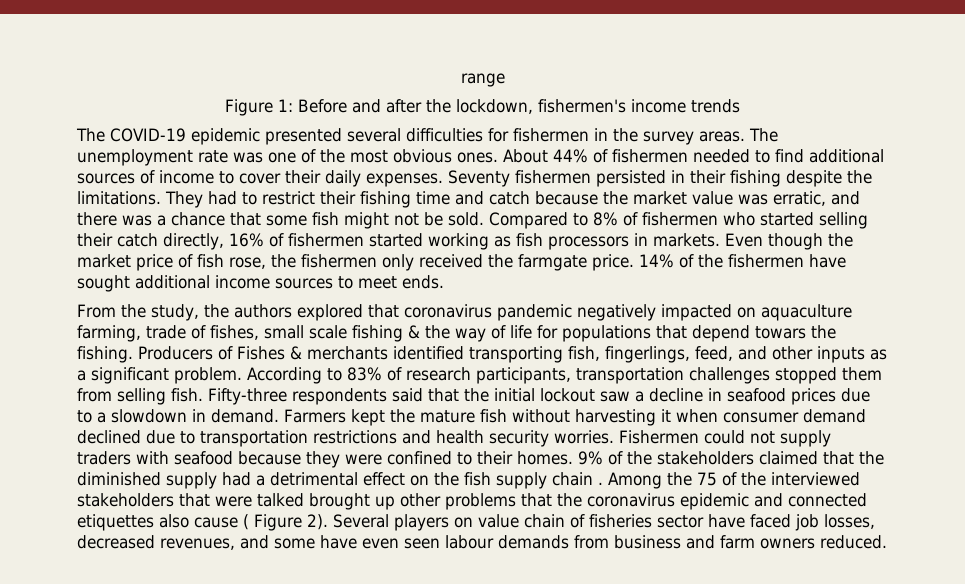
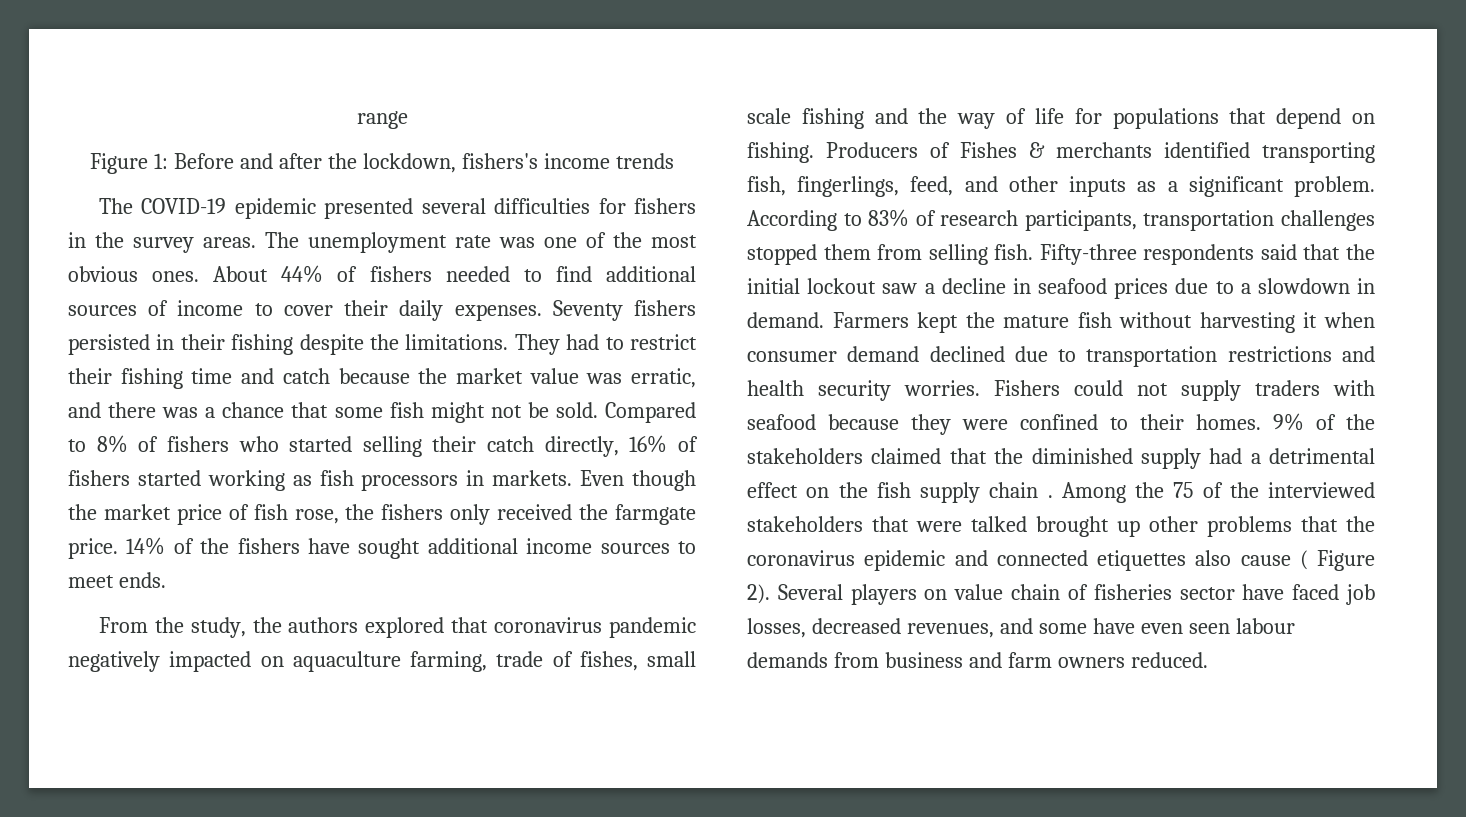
- Figure 1: Before and after the lockdown, fishermen's income trends
+ Figure 1: Before and after the lockdown, fishers's income trends
- The COVID-19 epidemic presented several difficulties for fishermen in the survey areas.
+ The COVID-19 epidemic presented several difficulties for fishers in the survey areas.
- About 44% of fishermen needed to find additional sources of income to cover their daily expenses.
+ About 44% of fishers needed to find additional sources of income to cover their daily expenses.
- Seventy fishermen persisted in their fishing despite the limitations.
+ Seventy fishers persisted in their fishing despite the limitations.
- Compared to 8% of fishermen who started selling their catch directly, 16% of fishermen started working as fish processors in markets.
+ Compared to 8% of fishers who started selling their catch directly, 16% of fishers started working as fish processors in markets.
- Even though the market price of fish rose, the fishermen only received the farmgate price.
+ Even though the market price of fish rose, the fishers only received the farmgate price.
- 14% of the fishermen have sought additional income sources to meet ends.
+ 14% of the fishers have sought additional income sources to meet ends.
- From the study, the authors explored that coronavirus pandemic negatively impacted on aquaculture farming, trade of fishes, small scale fishing & the way of life for populations that depend towars the fishing.
+ From the study, the authors explored that coronavirus pandemic negatively impacted on aquaculture farming, trade of fishes, small scale fishing and the way of life for populations that depend on fishing.
- Fishermen could not supply traders with seafood because they were confined to their homes.
+ Fishers could not supply traders with seafood because they were confined to their homes.

